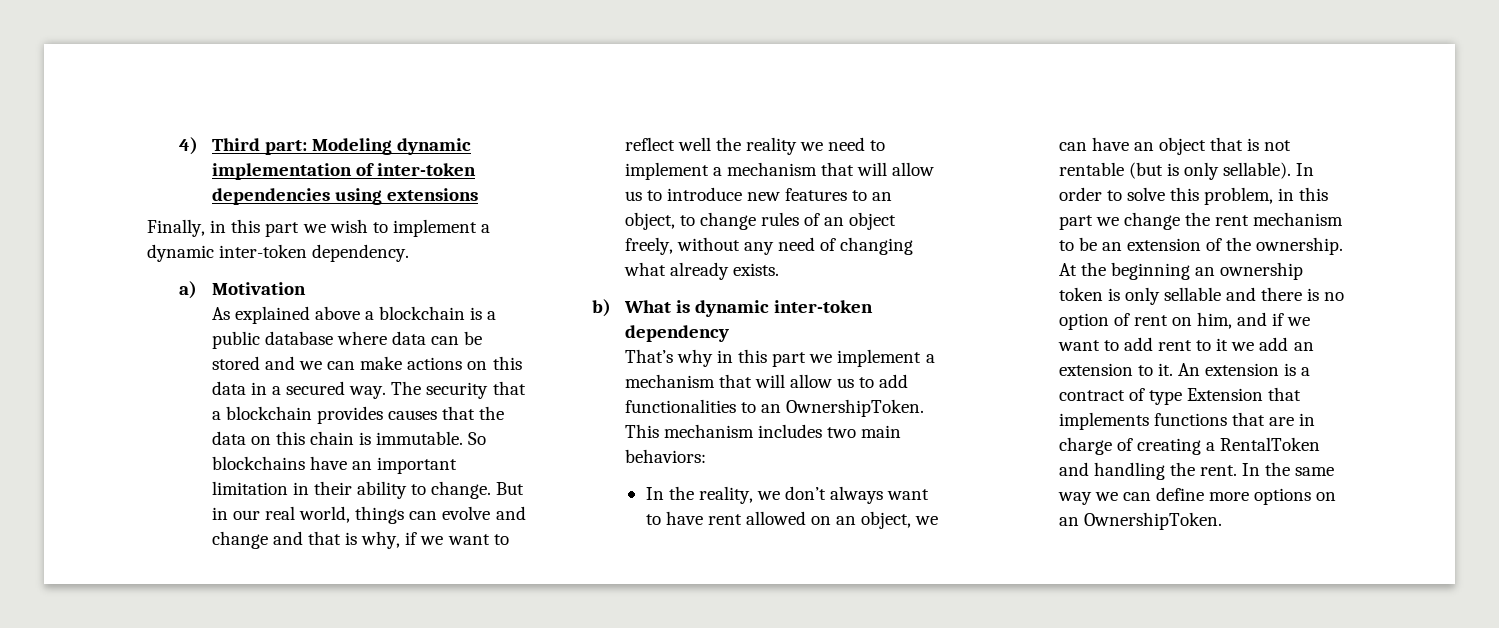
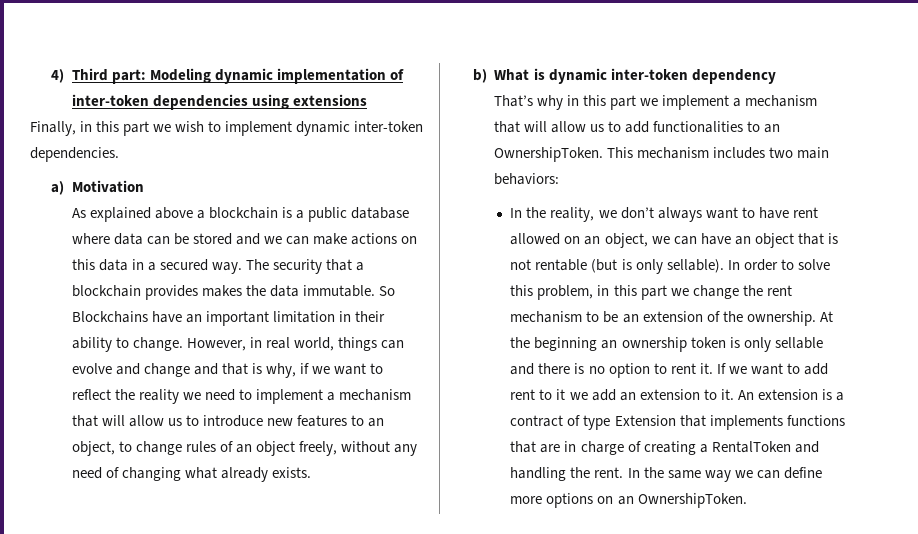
- Finally, in this part we wish to implement a dynamic inter-token dependency.
+ Finally, in this part we wish to implement dynamic inter-token dependencies.
- The security that a blockchain provides causes that the data on this chain is immutable.
+ The security that a blockchain provides makes the data immutable.
- So blockchains have an important limitation in their ability to change.
+ So Blockchains have an important limitation in their ability to change.
- But in our real world, things can evolve and change and that is why, if we want to reflect well the reality we need to implement a mechanism that will allow us to introduce new features to an object, to change rules of an object freely, without any need of changing what already exists.
+ However, in real world, things can evolve and change and that is why, if we want to reflect the reality we need to implement a mechanism that will allow us to introduce new features to an object, to change rules of an object freely, without any need of changing what already exists.
- At the beginning an ownership token is only sellable and there is no option of rent on him, and if we want to add rent to it we add an extension to it.
+ At the beginning an ownership token is only sellable and there is no option to rent it. If we want to add rent to it we add an extension to it.

